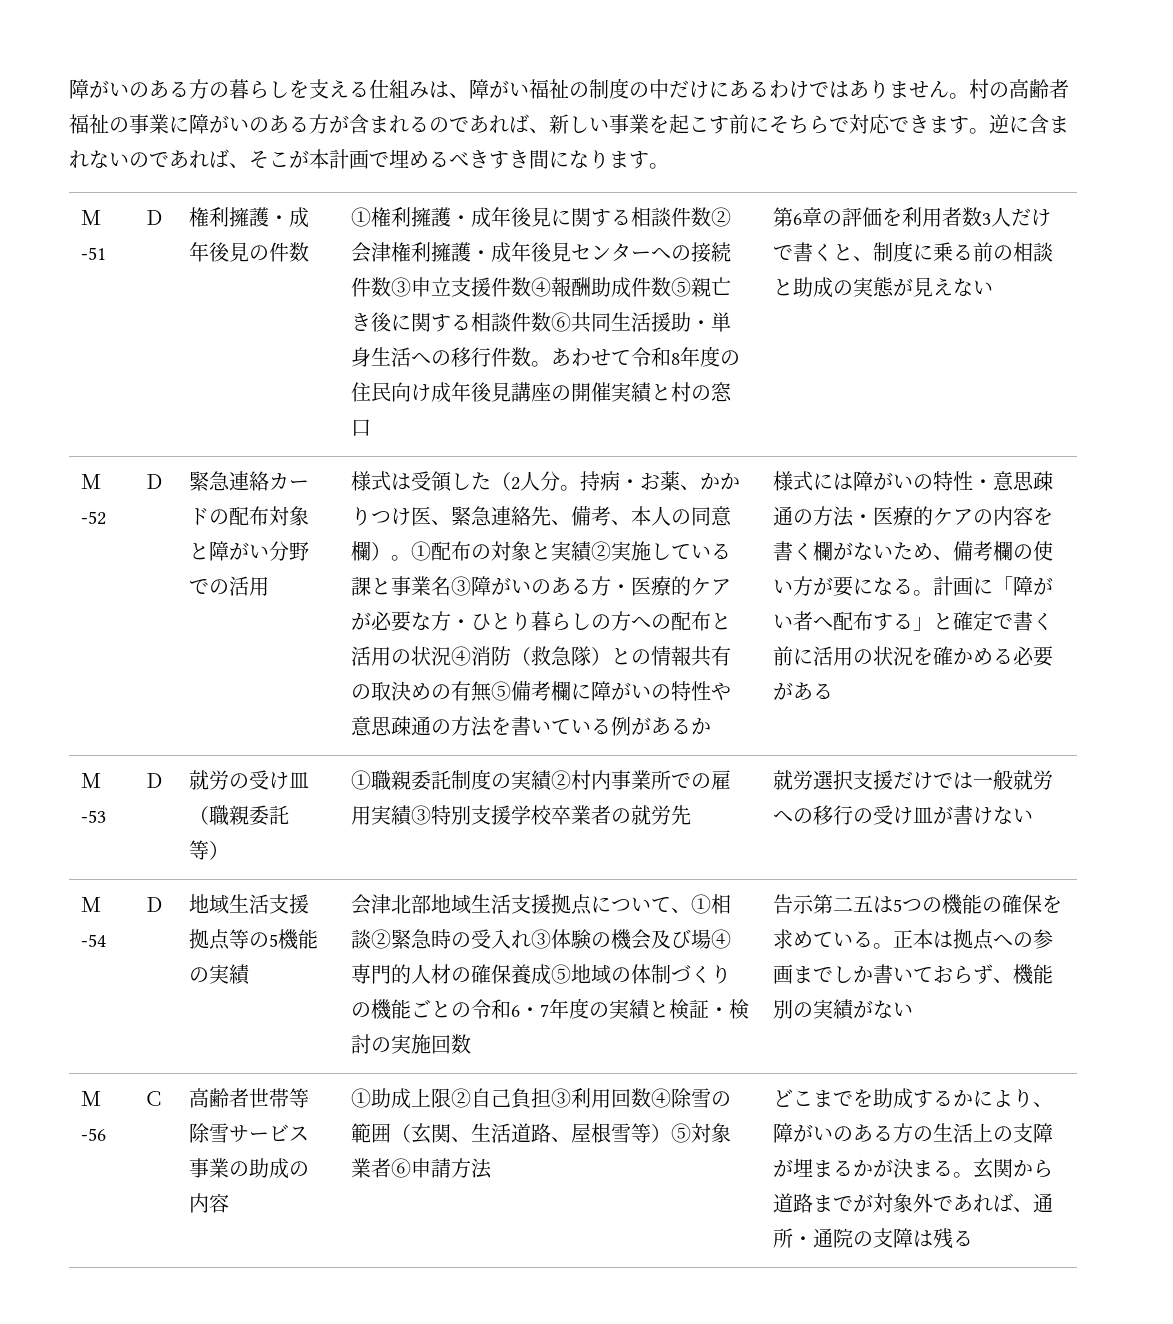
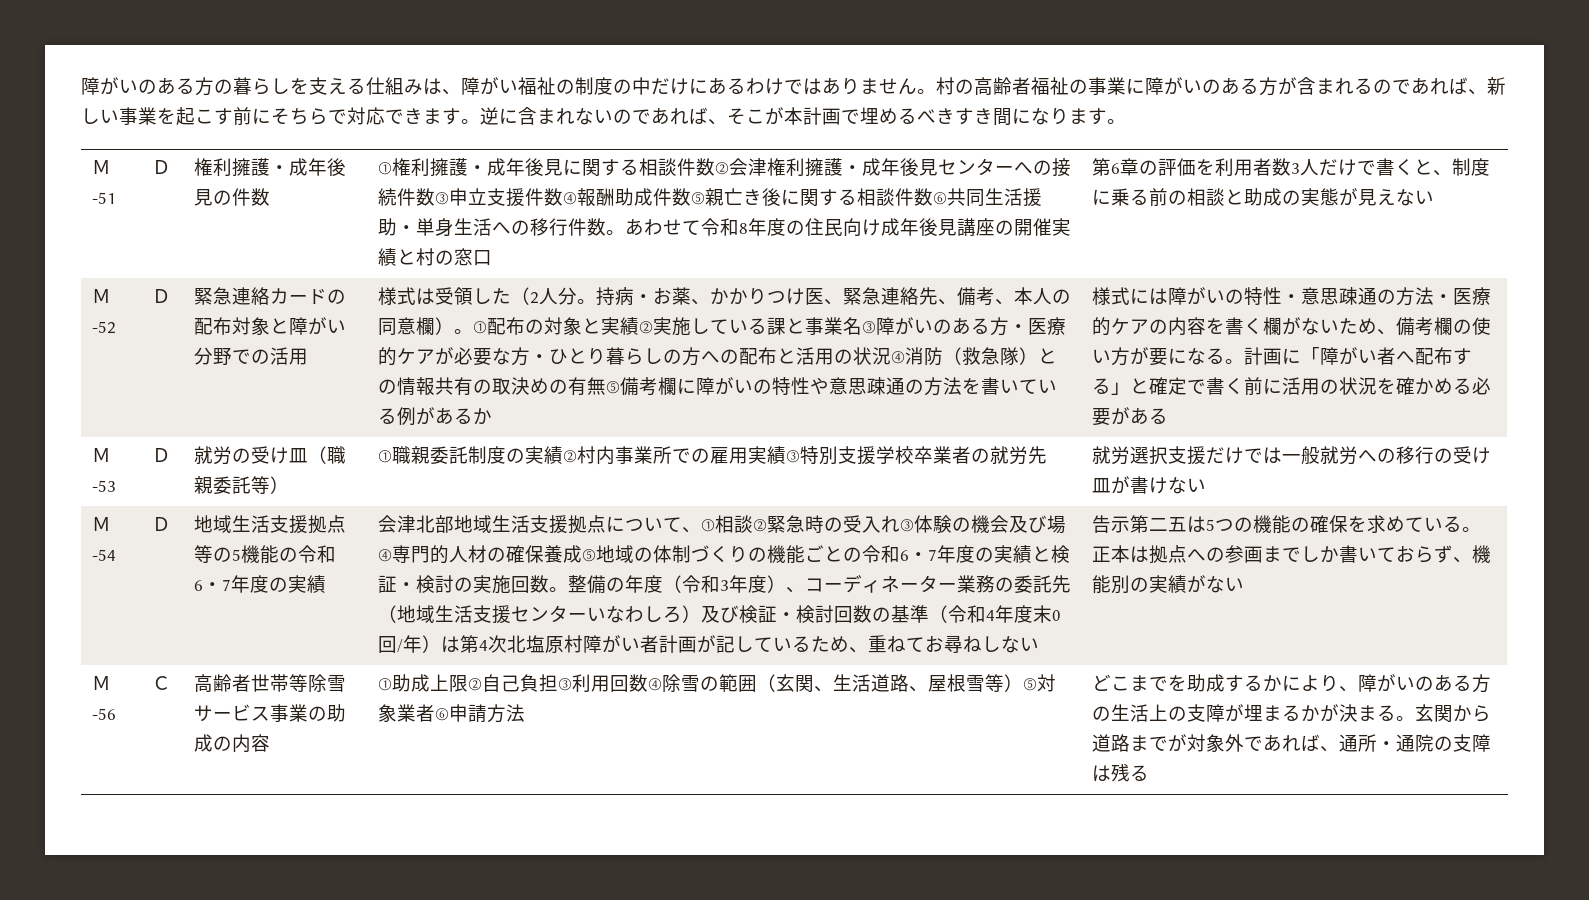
- 地域生活支援拠点等の5機能の実績
+ 地域生活支援拠点等の5機能の令和6・7年度の実績
- 会津北部地域生活支援拠点について、①相談②緊急時の受入れ③体験の機会及び場④専門的人材の確保養成⑤地域の体制づくりの機能ごとの令和6・7年度の実績と検証・検討の実施回数
+ 会津北部地域生活支援拠点について、①相談②緊急時の受入れ③体験の機会及び場④専門的人材の確保養成⑤地域の体制づくりの機能ごとの令和6・7年度の実績と検証・検討の実施回数。整備の年度（令和3年度）、コーディネーター業務の委託先（地域生活支援センターいなわしろ）及び検証・検討回数の基準（令和4年度末0回/年）は第4次北塩原村障がい者計画が記しているため、重ねてお尋ねしない

